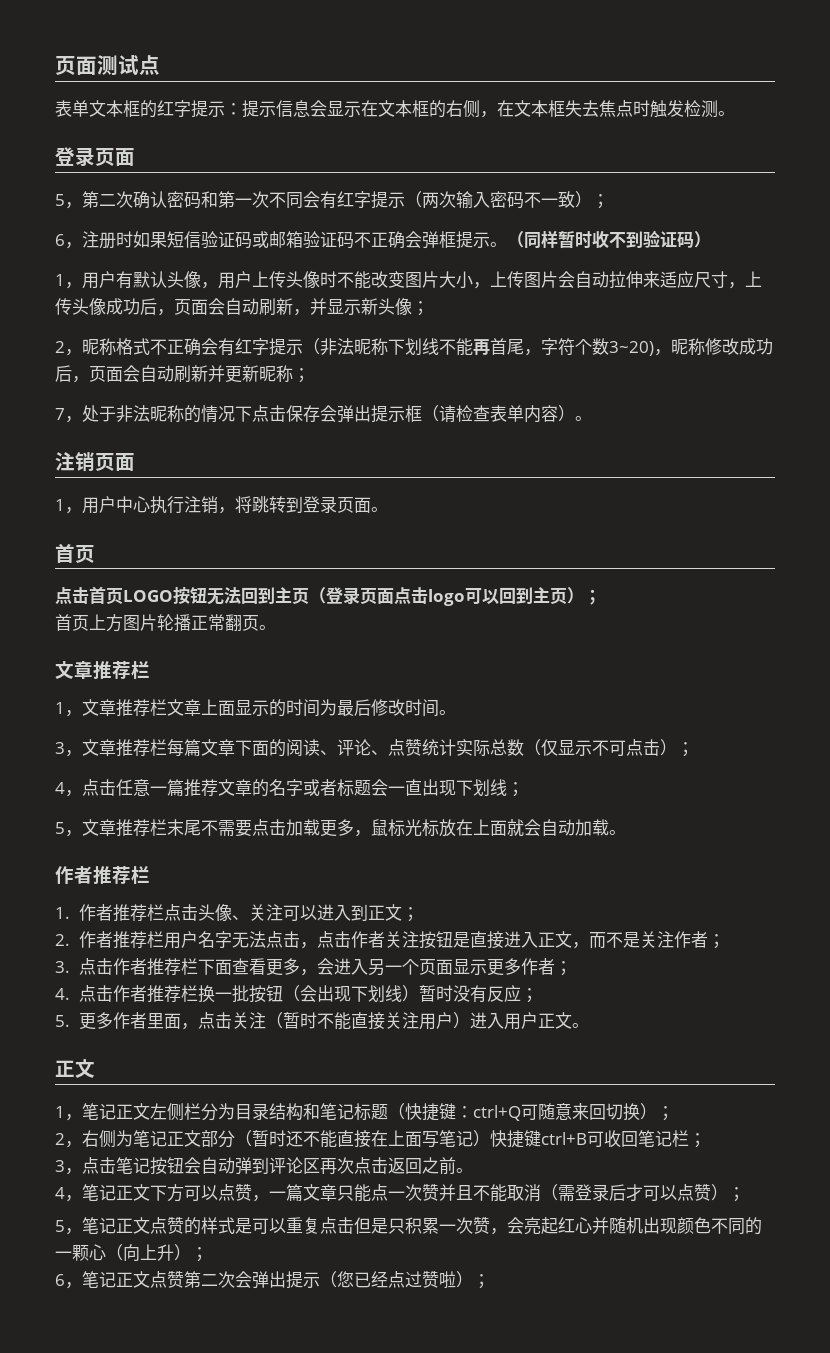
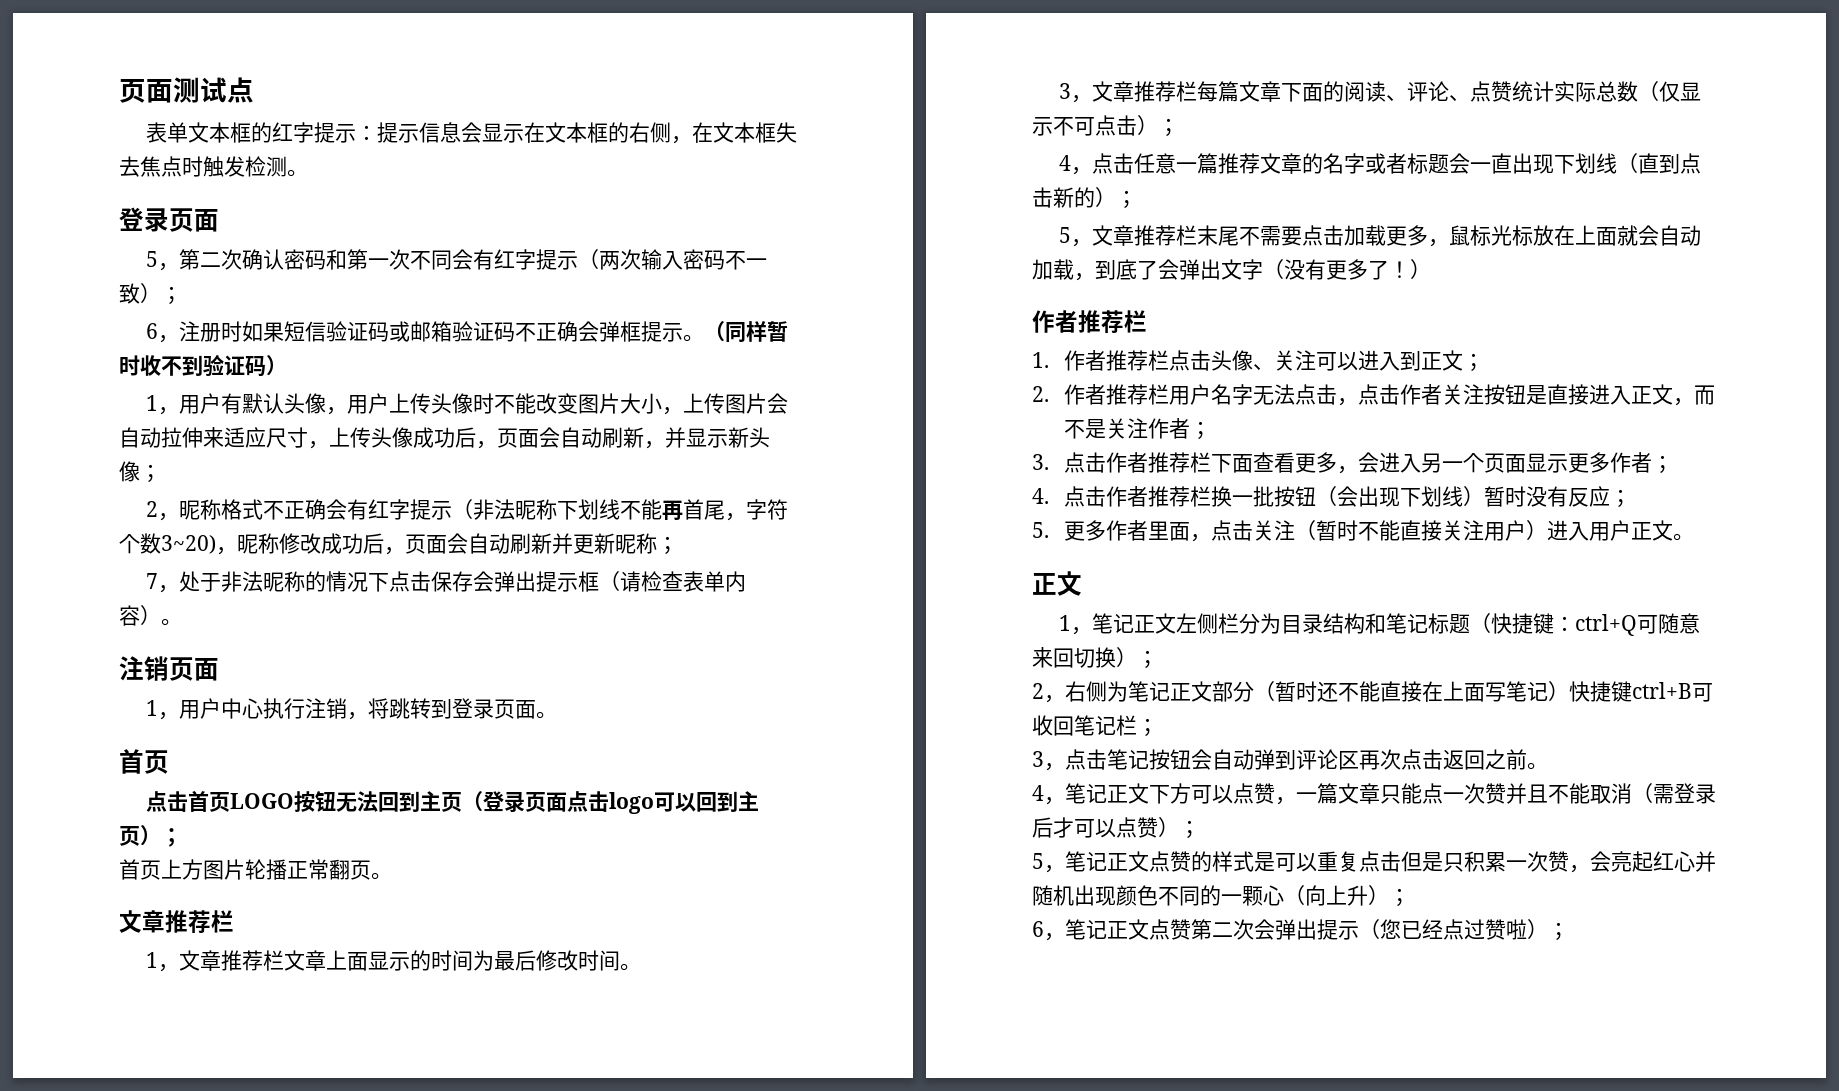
- 4，点击任意一篇推荐文章的名字或者标题会一直出现下划线；
+ 4，点击任意一篇推荐文章的名字或者标题会一直出现下划线（直到点击新的）；
- 5，文章推荐栏末尾不需要点击加载更多，鼠标光标放在上面就会自动加载。
+ 5，文章推荐栏末尾不需要点击加载更多，鼠标光标放在上面就会自动加载，到底了会弹出文字（没有更多了！）

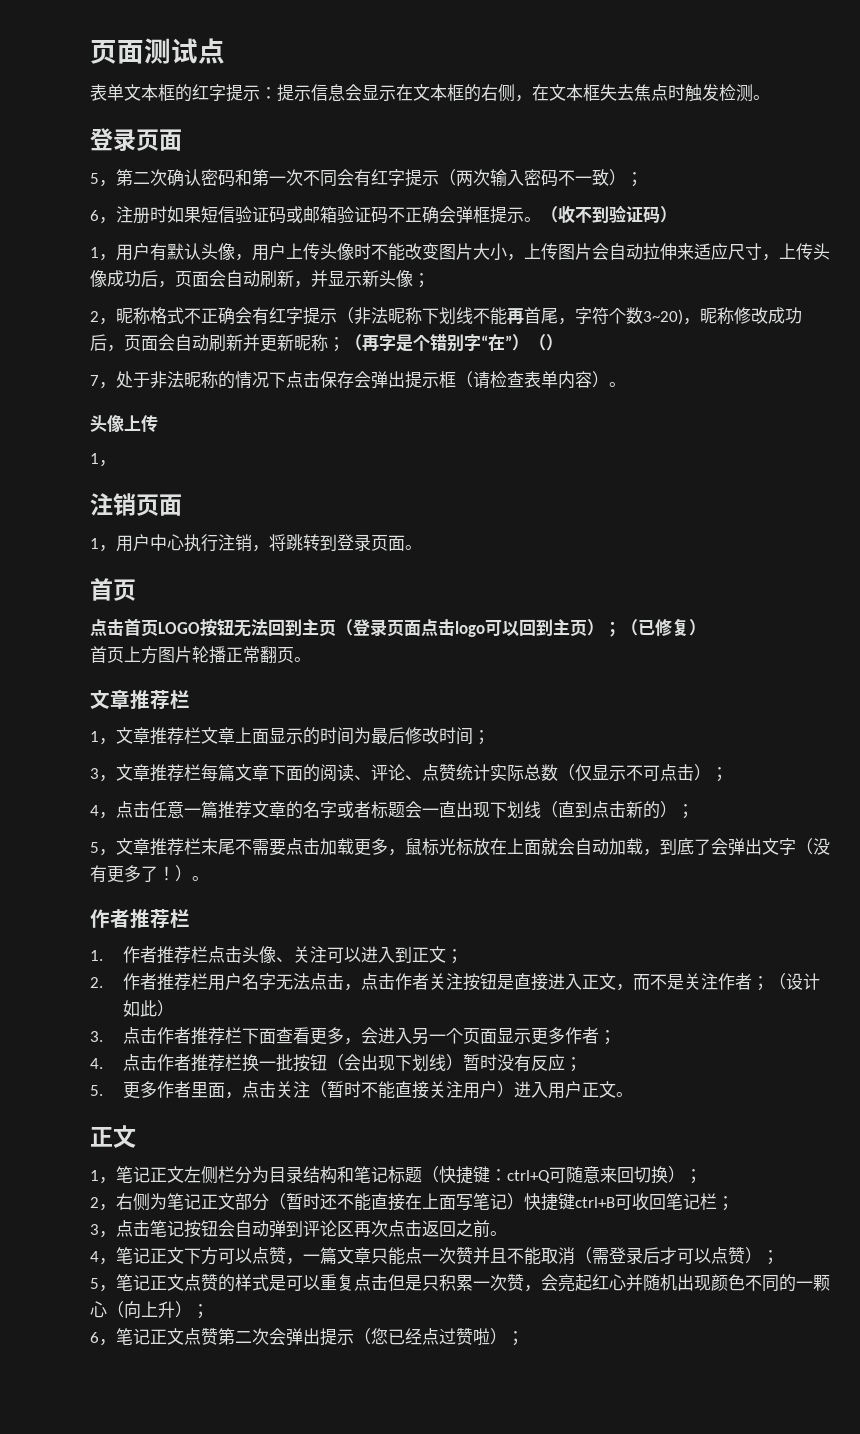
- （同样暂时收不到验证码）
+ （收不到验证码）
- 2，昵称格式不正确会有红字提示（非法昵称下划线不能再首尾，字符个数3~20)，昵称修改成功后，页面会自动刷新并更新昵称；
+ 2，昵称格式不正确会有红字提示（非法昵称下划线不能再首尾，字符个数3~20)，昵称修改成功后，页面会自动刷新并更新昵称；（再字是个错别字“在”）（）
+ 头像上传
+ 1，
- 点击首页LOGO按钮无法回到主页（登录页面点击logo可以回到主页）；
+ 点击首页LOGO按钮无法回到主页（登录页面点击logo可以回到主页）；（已修复）
- 1，文章推荐栏文章上面显示的时间为最后修改时间。
+ 1，文章推荐栏文章上面显示的时间为最后修改时间；
- 5，文章推荐栏末尾不需要点击加载更多，鼠标光标放在上面就会自动加载，到底了会弹出文字（没有更多了！）
+ 5，文章推荐栏末尾不需要点击加载更多，鼠标光标放在上面就会自动加载，到底了会弹出文字（没有更多了！）。
- 2.作者推荐栏用户名字无法点击，点击作者关注按钮是直接进入正文，而不是关注作者；
+ 2.作者推荐栏用户名字无法点击，点击作者关注按钮是直接进入正文，而不是关注作者；（设计如此）

